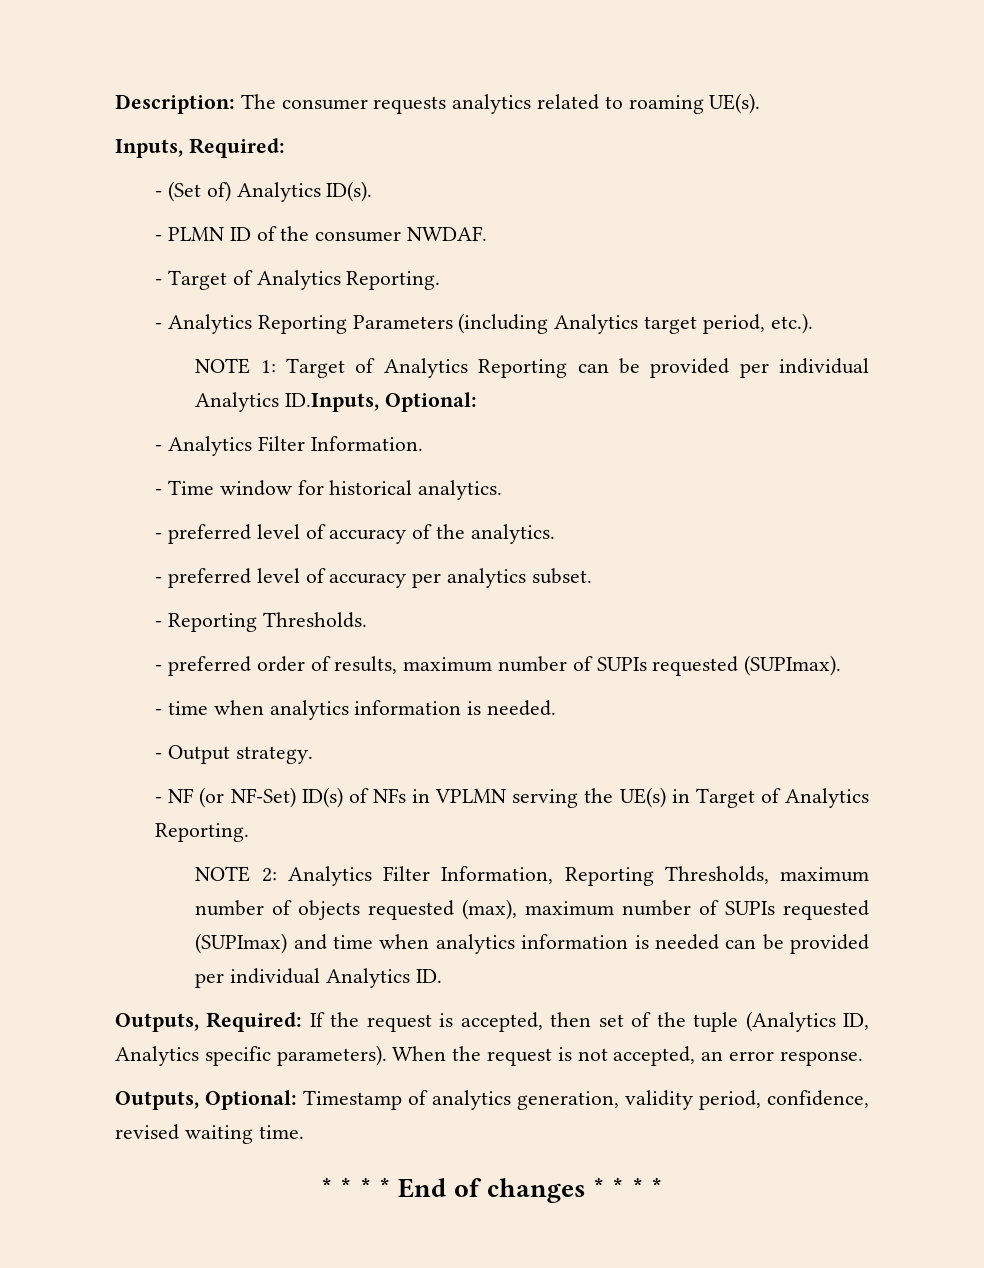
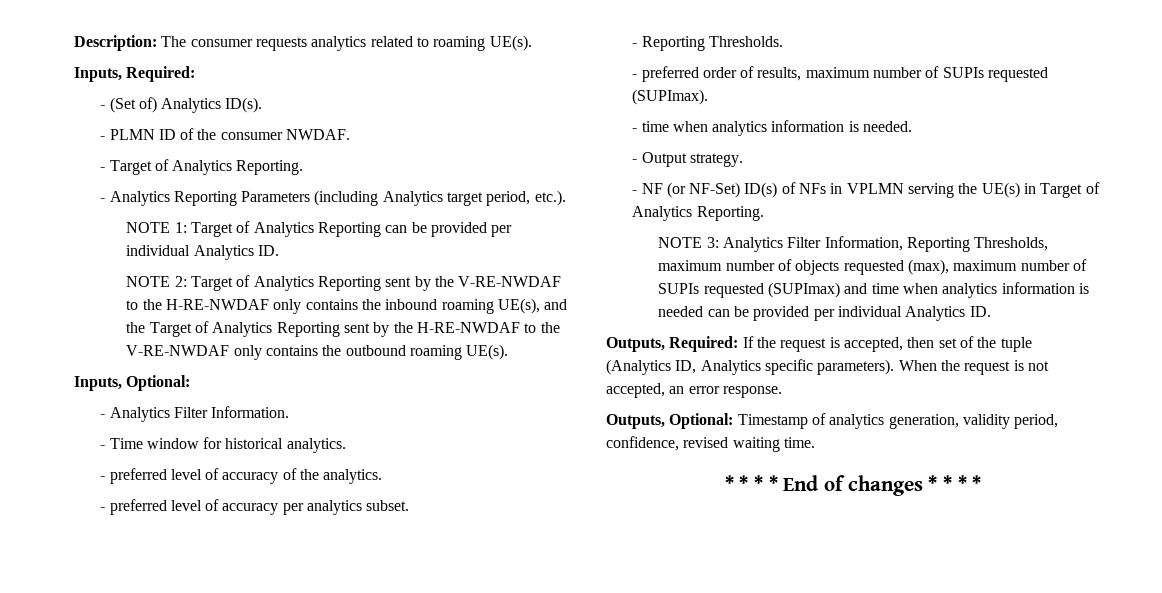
- NOTE 1: Target of Analytics Reporting can be provided per individual Analytics ID.Inputs, Optional:
+ NOTE 1: Target of Analytics Reporting can be provided per individual Analytics ID.
+ NOTE 2: Target of Analytics Reporting sent by the V-RE-NWDAF to the H-RE-NWDAF only contains the inbound roaming UE(s), and the Target of Analytics Reporting sent by the H-RE-NWDAF to the V-RE-NWDAF only contains the outbound roaming UE(s).
+ Inputs, Optional:
- NOTE 2: Analytics Filter Information, Reporting Thresholds, maximum number of objects requested (max), maximum number of SUPIs requested (SUPImax) and time when analytics information is needed can be provided per individual Analytics ID.
+ NOTE 3: Analytics Filter Information, Reporting Thresholds, maximum number of objects requested (max), maximum number of SUPIs requested (SUPImax) and time when analytics information is needed can be provided per individual Analytics ID.

